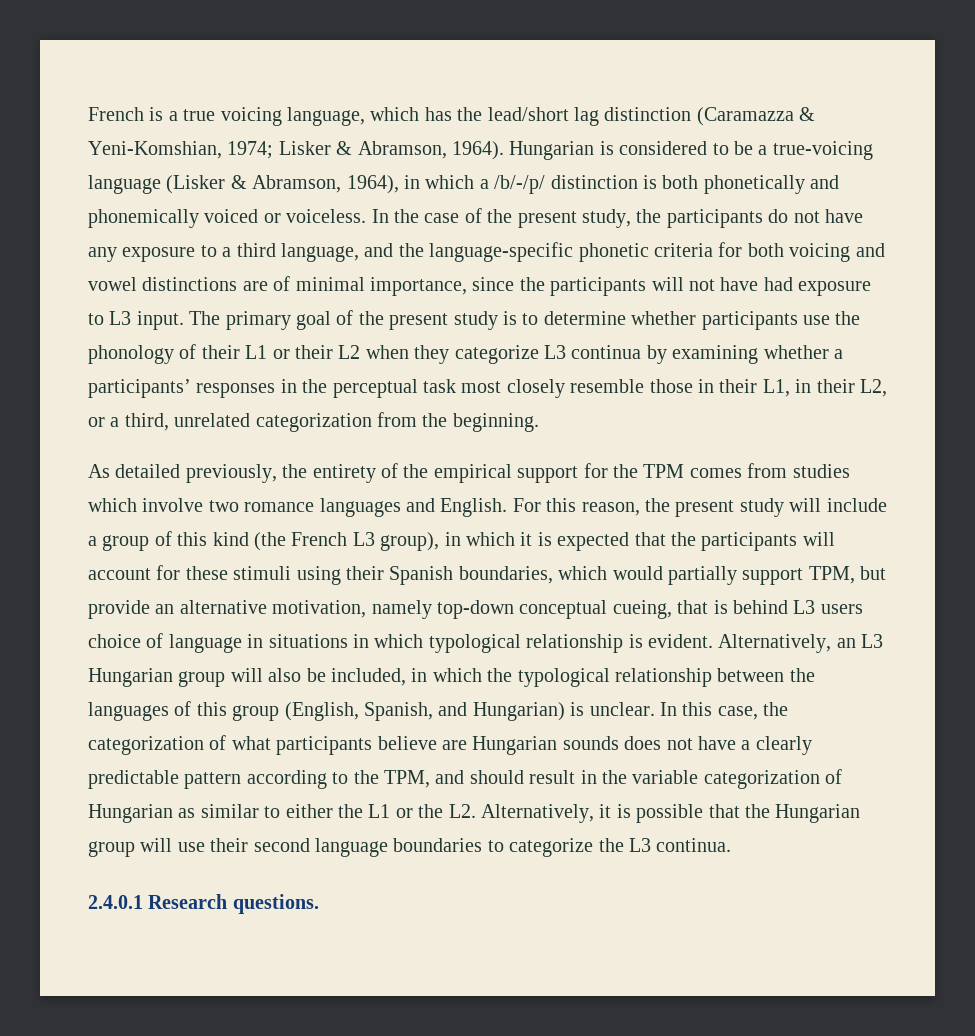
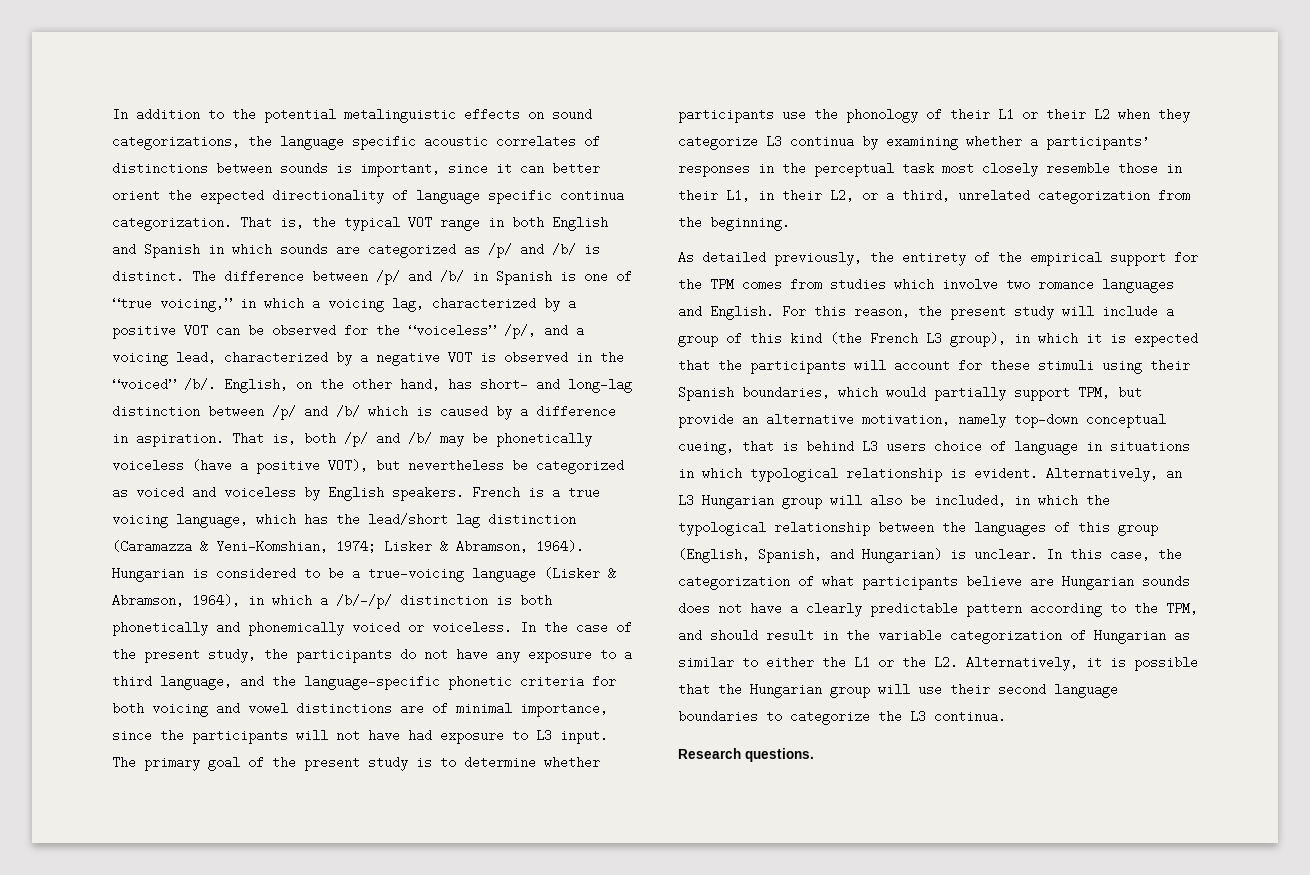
+ In addition to the potential metalinguistic effects on sound categorizations, the language specific acoustic correlates of distinctions between sounds is important, since it can better orient the expected directionality of language specific continua categorization. That is, the typical VOT range in both English and Spanish in which sounds are categorized as /p/ and /b/ is distinct. The difference between /p/ and /b/ in Spanish is one of “true voicing,” in which a voicing lag, characterized by a positive VOT can be observed for the “voiceless” /p/, and a voicing lead, characterized by a negative VOT is observed in the “voiced” /b/. English, on the other hand, has short- and long-lag distinction between /p/ and /b/ which is caused by a difference in aspiration. That is, both /p/ and /b/ may be phonetically voiceless (have a positive VOT), but nevertheless be categorized as voiced and voiceless by English speakers.
- 2.4.0.1 Research questions.
+ Research questions.

